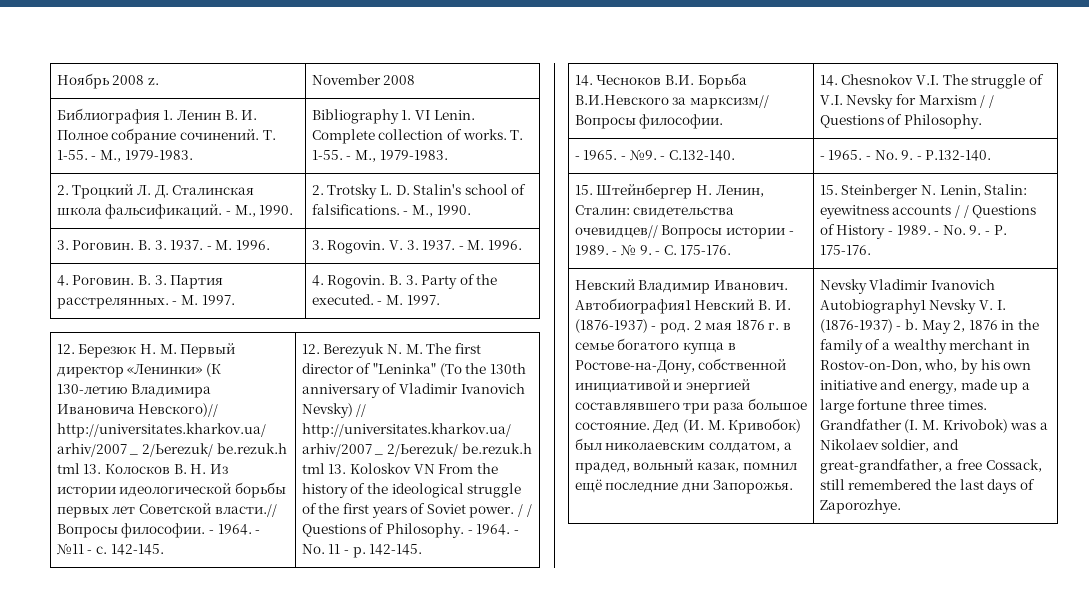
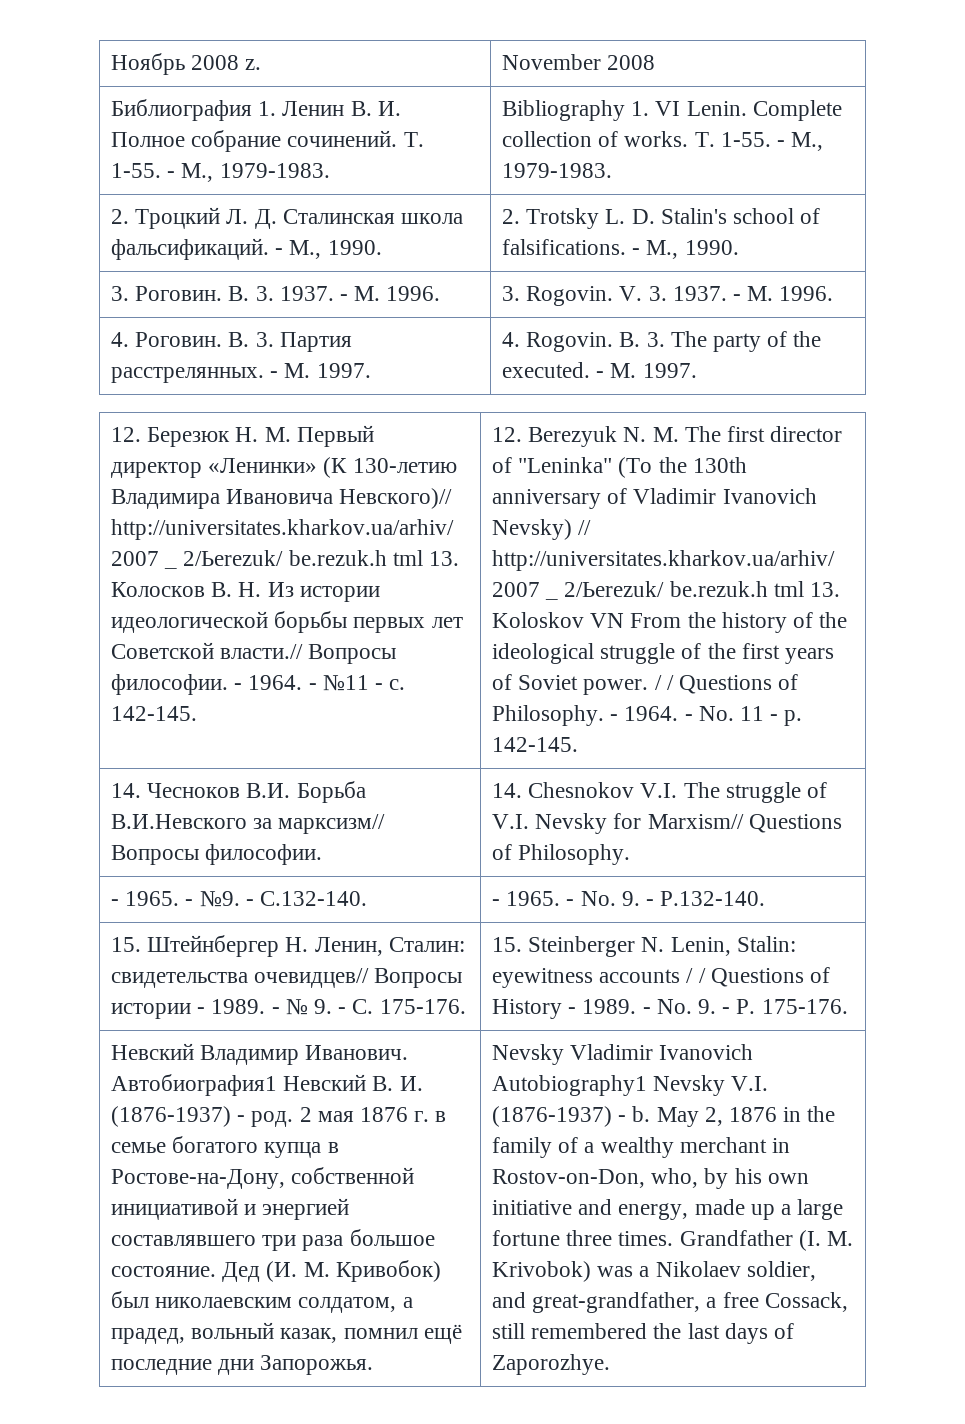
- 4. Роговин. В. 3. Партия расстрелянных. - М. 1997. | 4. Rogovin. B. 3. Party of the executed. - M. 1997.
+ 4. Роговин. В. 3. Партия расстрелянных. - М. 1997. | 4. Rogovin. B. 3. The party of the executed. - M. 1997.
- 14. Чесноков В.И. Борьба В.И.Невского за марксизм// Вопросы философии. | 14. Chesnokov V.I. The struggle of V.I. Nevsky for Marxism / / Questions of Philosophy.
+ 14. Чесноков В.И. Борьба В.И.Невского за марксизм// Вопросы философии. | 14. Chesnokov V.I. The struggle of V.I. Nevsky for Marxism// Questions of Philosophy.
- Nevsky Vladimir Ivanovich Autobiography1 Nevsky V. I. (1876-1937) - b.
+ Nevsky Vladimir Ivanovich Autobiography1 Nevsky V.I. (1876-1937) - b.

